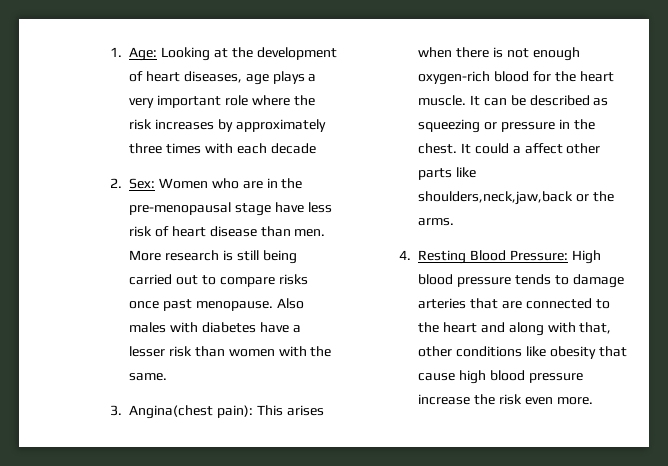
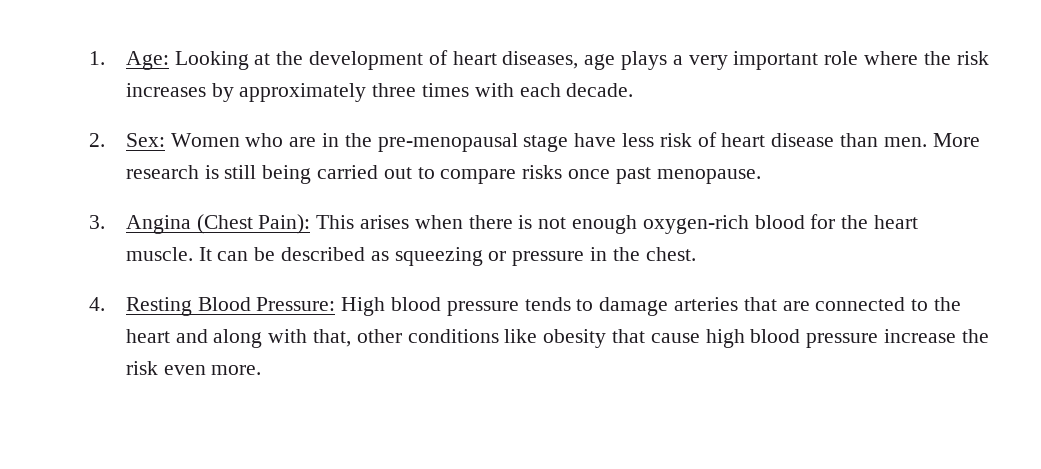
- 1. Age: Looking at the development of heart diseases, age plays a very important role where the risk increases by approximately three times with each decade
+ 1. Age: Looking at the development of heart diseases, age plays a very important role where the risk increases by approximately three times with each decade.
- More research is still being carried out to compare risks once past menopause. Also males with diabetes have a lesser risk than women with the same.
- 3. Angina(chest pain): This arises when there is not enough oxygen-rich blood for the heart muscle.
+ More research is still being carried out to compare risks once past menopause.
+ 3. Angina (Chest Pain): This arises when there is not enough oxygen-rich blood for the heart muscle.
- It could a affect other parts like shoulders,neck,jaw,back or the arms.

